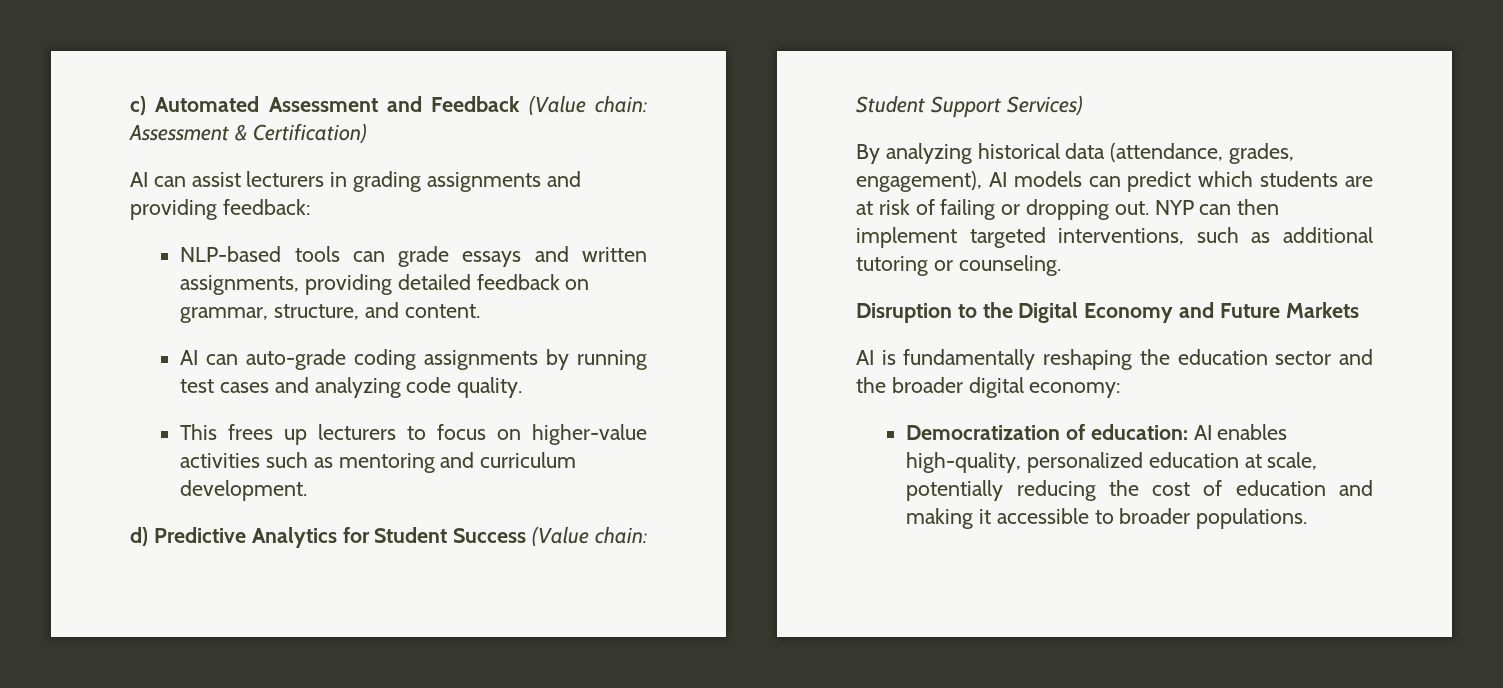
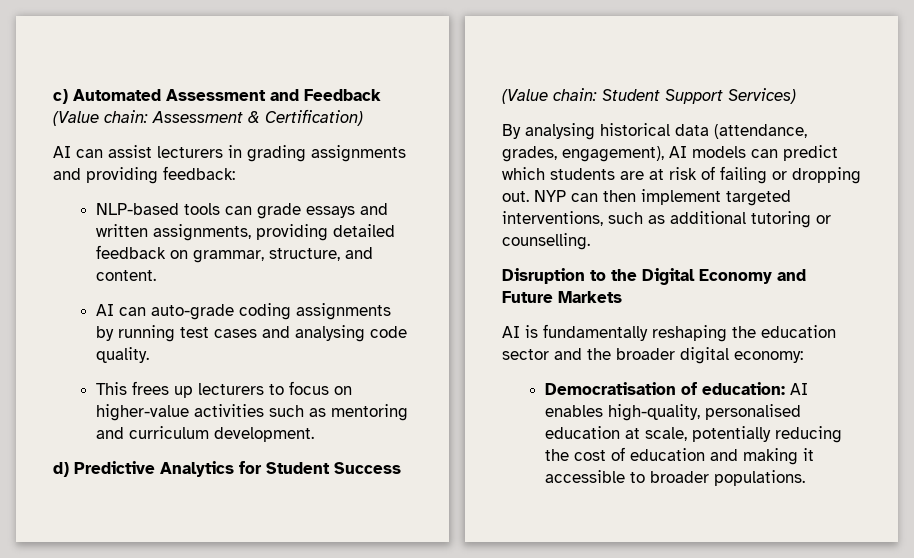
- AI can auto-grade coding assignments by running test cases and analyzing code quality.
+ AI can auto-grade coding assignments by running test cases and analysing code quality.
- By analyzing historical data (attendance, grades, engagement), AI models can predict which students are at risk of failing or dropping out.
+ By analysing historical data (attendance, grades, engagement), AI models can predict which students are at risk of failing or dropping out.
- NYP can then implement targeted interventions, such as additional tutoring or counseling.
+ NYP can then implement targeted interventions, such as additional tutoring or counselling.
- Democratization of education: AI enables high-quality, personalized education at scale, potentially reducing the cost of education and making it accessible to broader populations.
+ Democratisation of education: AI enables high-quality, personalised education at scale, potentially reducing the cost of education and making it accessible to broader populations.

